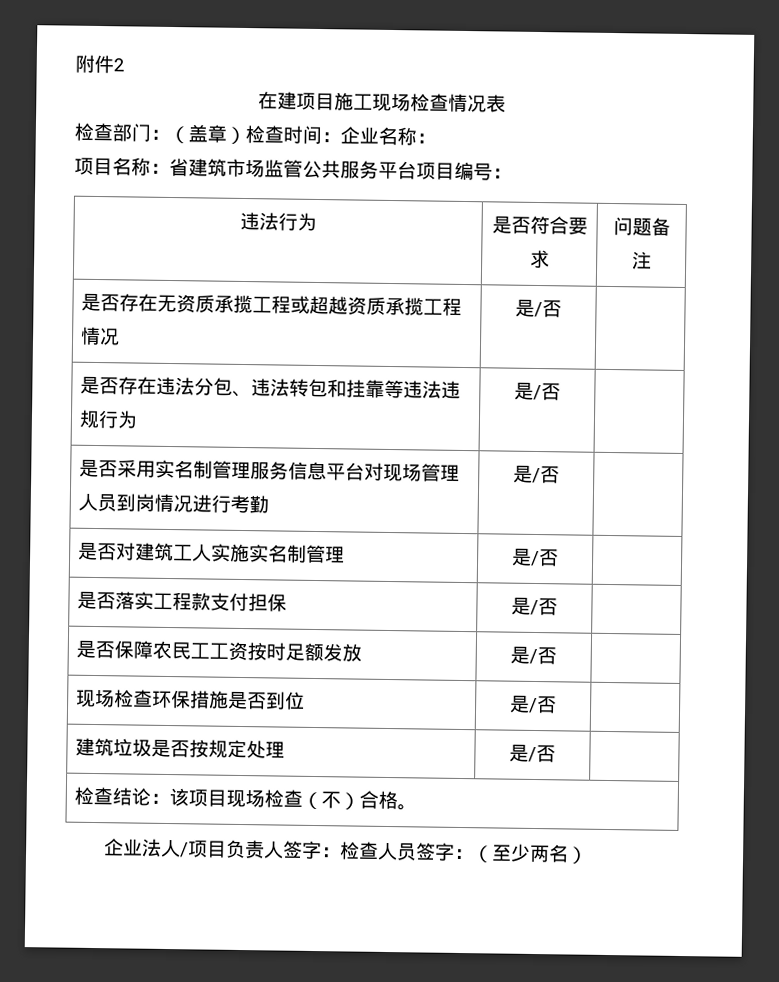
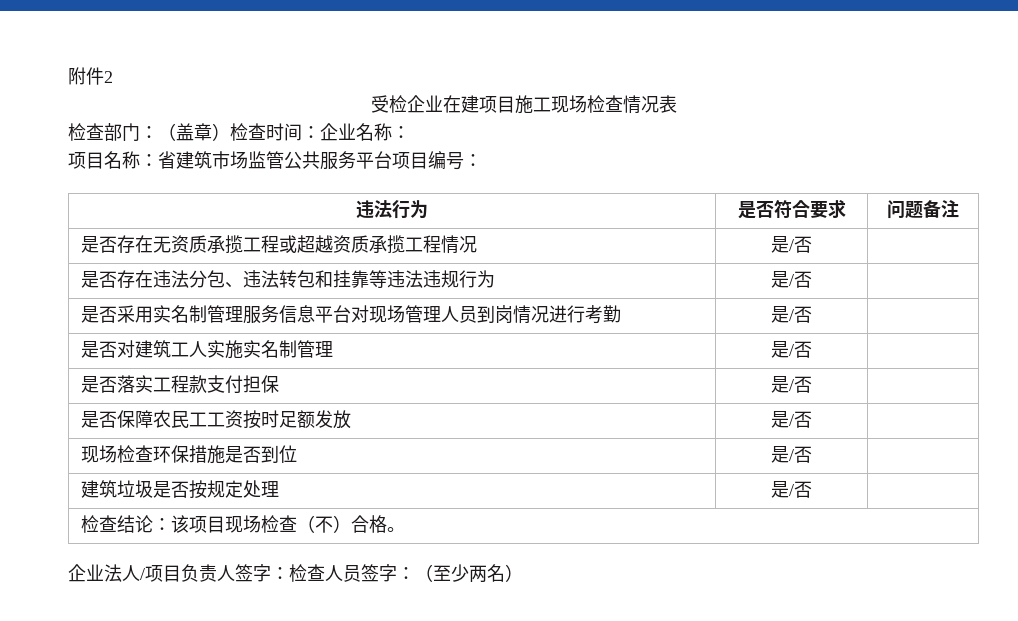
- 在建项目施工现场检查情况表
+ 受检企业在建项目施工现场检查情况表

